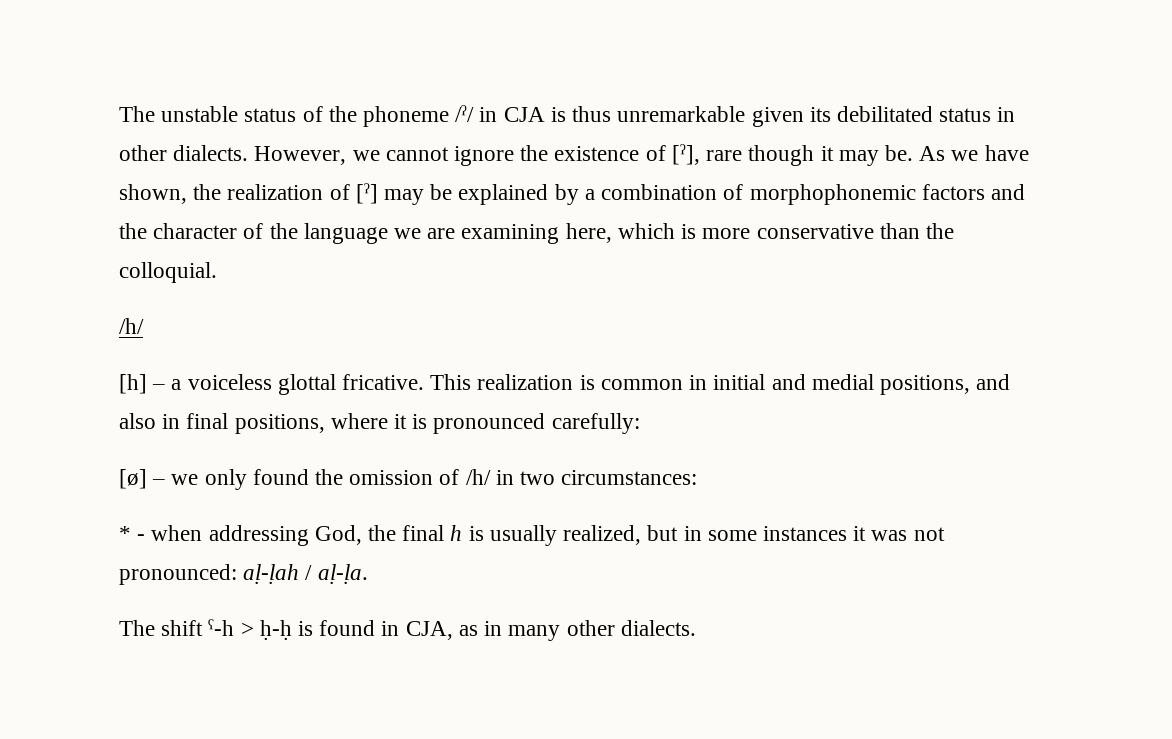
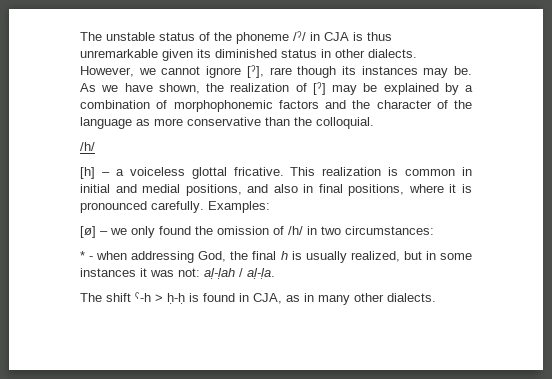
- The unstable status of the phoneme /ˀ/ in CJA is thus unremarkable given its debilitated status in other dialects.
+ The unstable status of the phoneme /ˀ/ in CJA is thus unremarkable given its diminished status in other dialects.
- However, we cannot ignore the existence of [ˀ], rare though it may be.
+ However, we cannot ignore [ˀ], rare though its instances may be.
- As we have shown, the realization of [ˀ] may be explained by a combination of morphophonemic factors and the character of the language we are examining here, which is more conservative than the colloquial.
+ As we have shown, the realization of [ˀ] may be explained by a combination of morphophonemic factors and the character of the language as more conservative than the colloquial.
- This realization is common in initial and medial positions, and also in final positions, where it is pronounced carefully:
+ This realization is common in initial and medial positions, and also in final positions, where it is pronounced carefully. Examples:
- * - when addressing God, the final h is usually realized, but in some instances it was not pronounced: aḷ-ḷah / aḷ-ḷa.
+ * - when addressing God, the final h is usually realized, but in some instances it was not: aḷ-ḷah / aḷ-ḷa.

